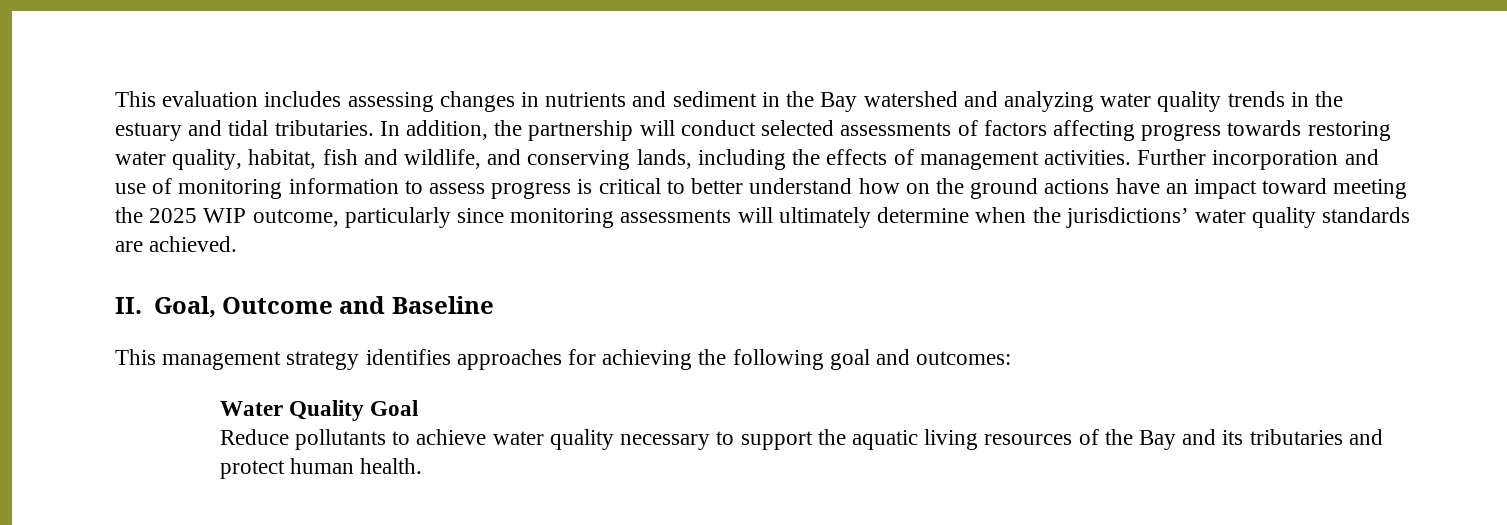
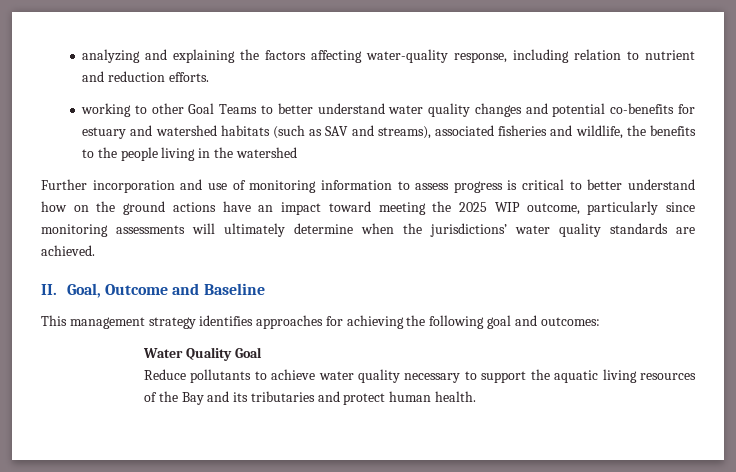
- This evaluation includes assessing changes in nutrients and sediment in the Bay watershed and analyzing water quality trends in the estuary and tidal tributaries. In addition, the partnership will conduct selected assessments of factors affecting progress towards restoring water quality, habitat, fish and wildlife, and conserving lands, including the effects of management activities. Further incorporation and use of monitoring information to assess progress is critical to better understand how on the ground actions have an impact toward meeting the 2025 WIP outcome, particularly since monitoring assessments will ultimately determine when the jurisdictions’ water quality standards are achieved.
+ analyzing and explaining the factors affecting water-quality response, including relation to nutrient and reduction efforts.
+ working to other Goal Teams to better understand water quality changes and potential co-benefits for estuary and watershed habitats (such as SAV and streams), associated fisheries and wildlife, the benefits to the people living in the watershed
+ Further incorporation and use of monitoring information to assess progress is critical to better understand how on the ground actions have an impact toward meeting the 2025 WIP outcome, particularly since monitoring assessments will ultimately determine when the jurisdictions’ water quality standards are achieved.

